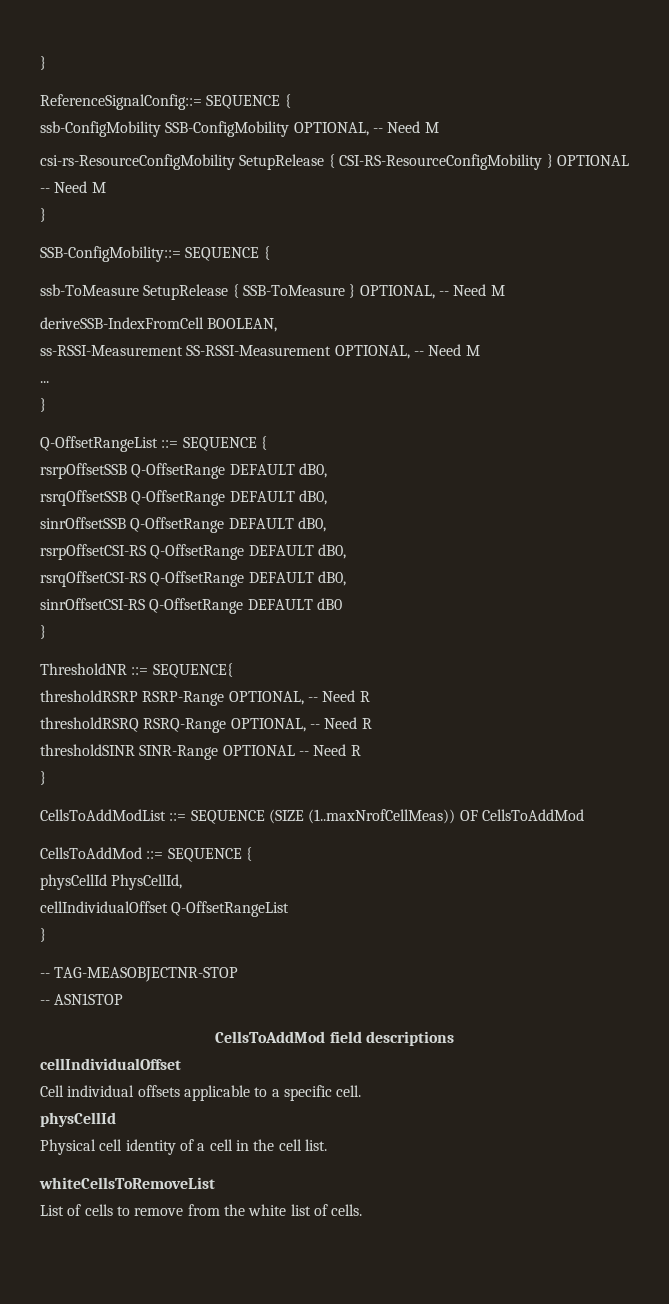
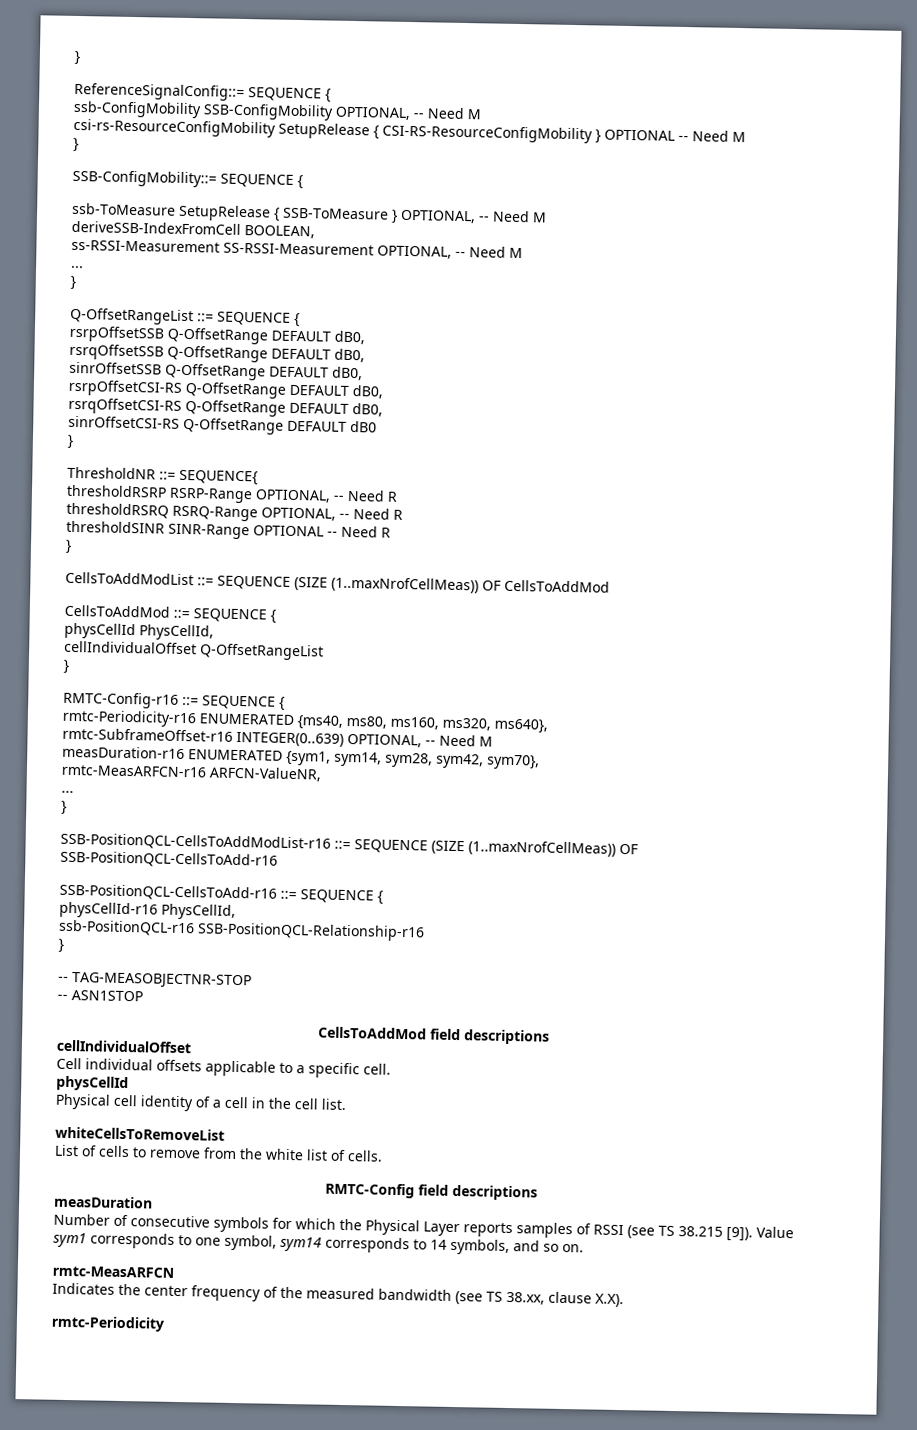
+ RMTC-Config-r16 ::= SEQUENCE {
+ rmtc-Periodicity-r16 ENUMERATED {ms40, ms80, ms160, ms320, ms640},
+ rmtc-SubframeOffset-r16 INTEGER(0..639) OPTIONAL, -- Need M
+ measDuration-r16 ENUMERATED {sym1, sym14, sym28, sym42, sym70},
+ rmtc-MeasARFCN-r16 ARFCN-ValueNR,
+ ...
+ }
+ SSB-PositionQCL-CellsToAddModList-r16 ::= SEQUENCE (SIZE (1..maxNrofCellMeas)) OF SSB-PositionQCL-CellsToAdd-r16
+ SSB-PositionQCL-CellsToAdd-r16 ::= SEQUENCE {
+ physCellId-r16 PhysCellId,
+ ssb-PositionQCL-r16 SSB-PositionQCL-Relationship-r16
+ }
+ RMTC-Config field descriptions
+ measDuration
+ Number of consecutive symbols for which the Physical Layer reports samples of RSSI (see TS 38.215 [9]). Value sym1 corresponds to one symbol, sym14 corresponds to 14 symbols, and so on.
+ rmtc-MeasARFCN
+ Indicates the center frequency of the measured bandwidth (see TS 38.xx, clause X.X).
+ rmtc-Periodicity

